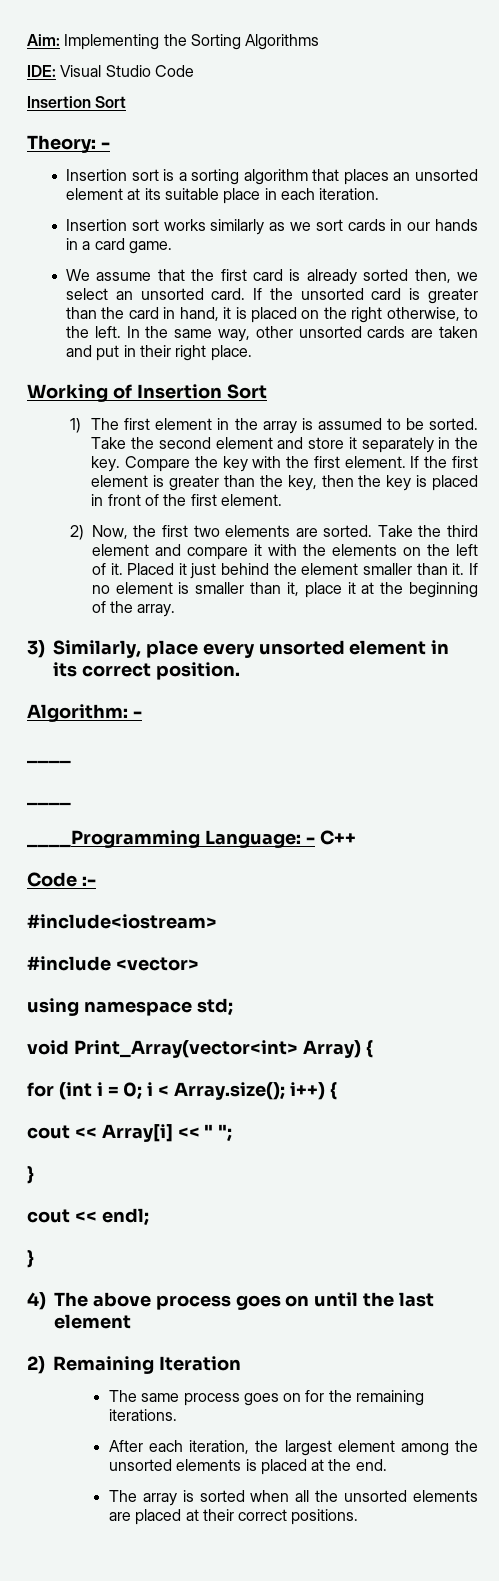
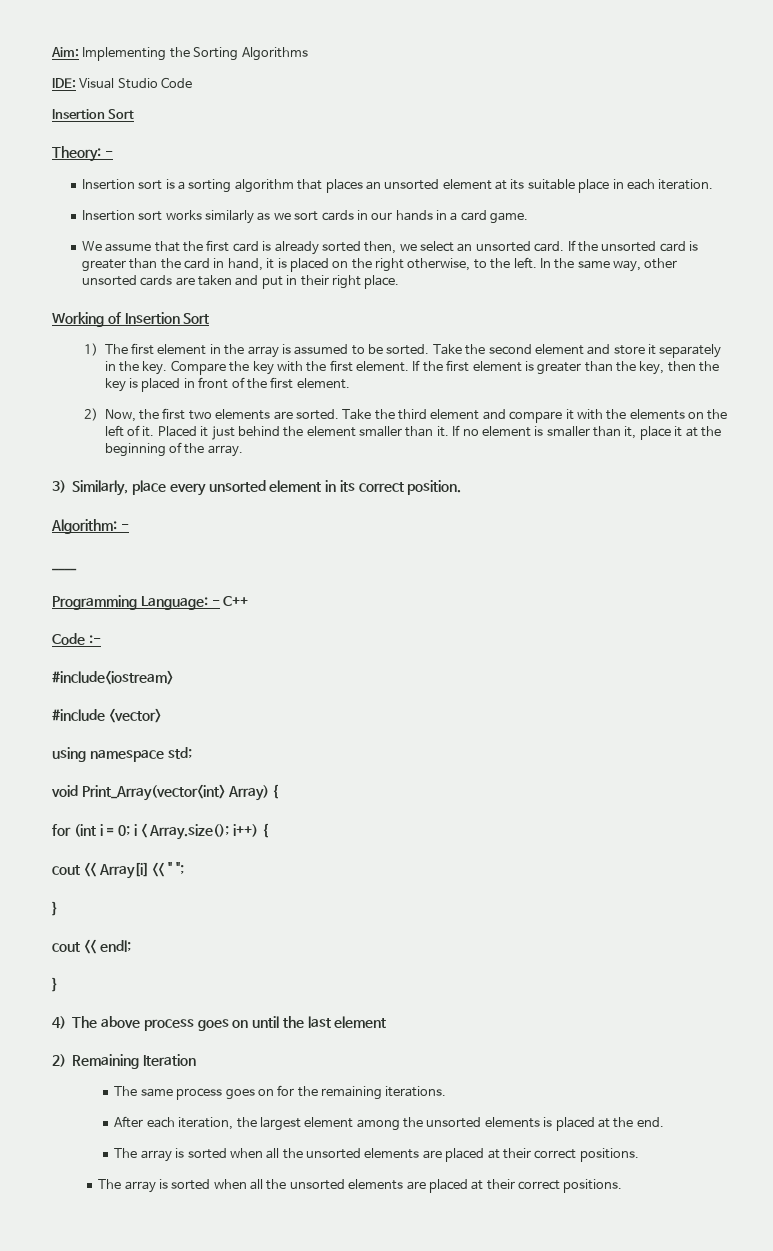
  Algorithm: -
  ____
- ____
- ____Programming Language: - C++
+ Programming Language: - C++
  After each iteration, the largest element among the unsorted elements is placed at the end.
+ The array is sorted when all the unsorted elements are placed at their correct positions.

